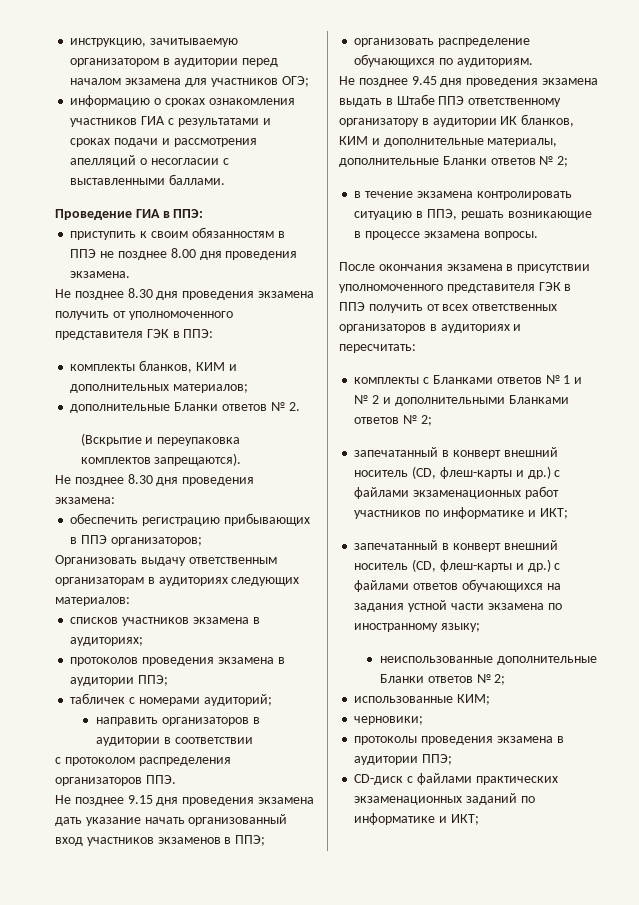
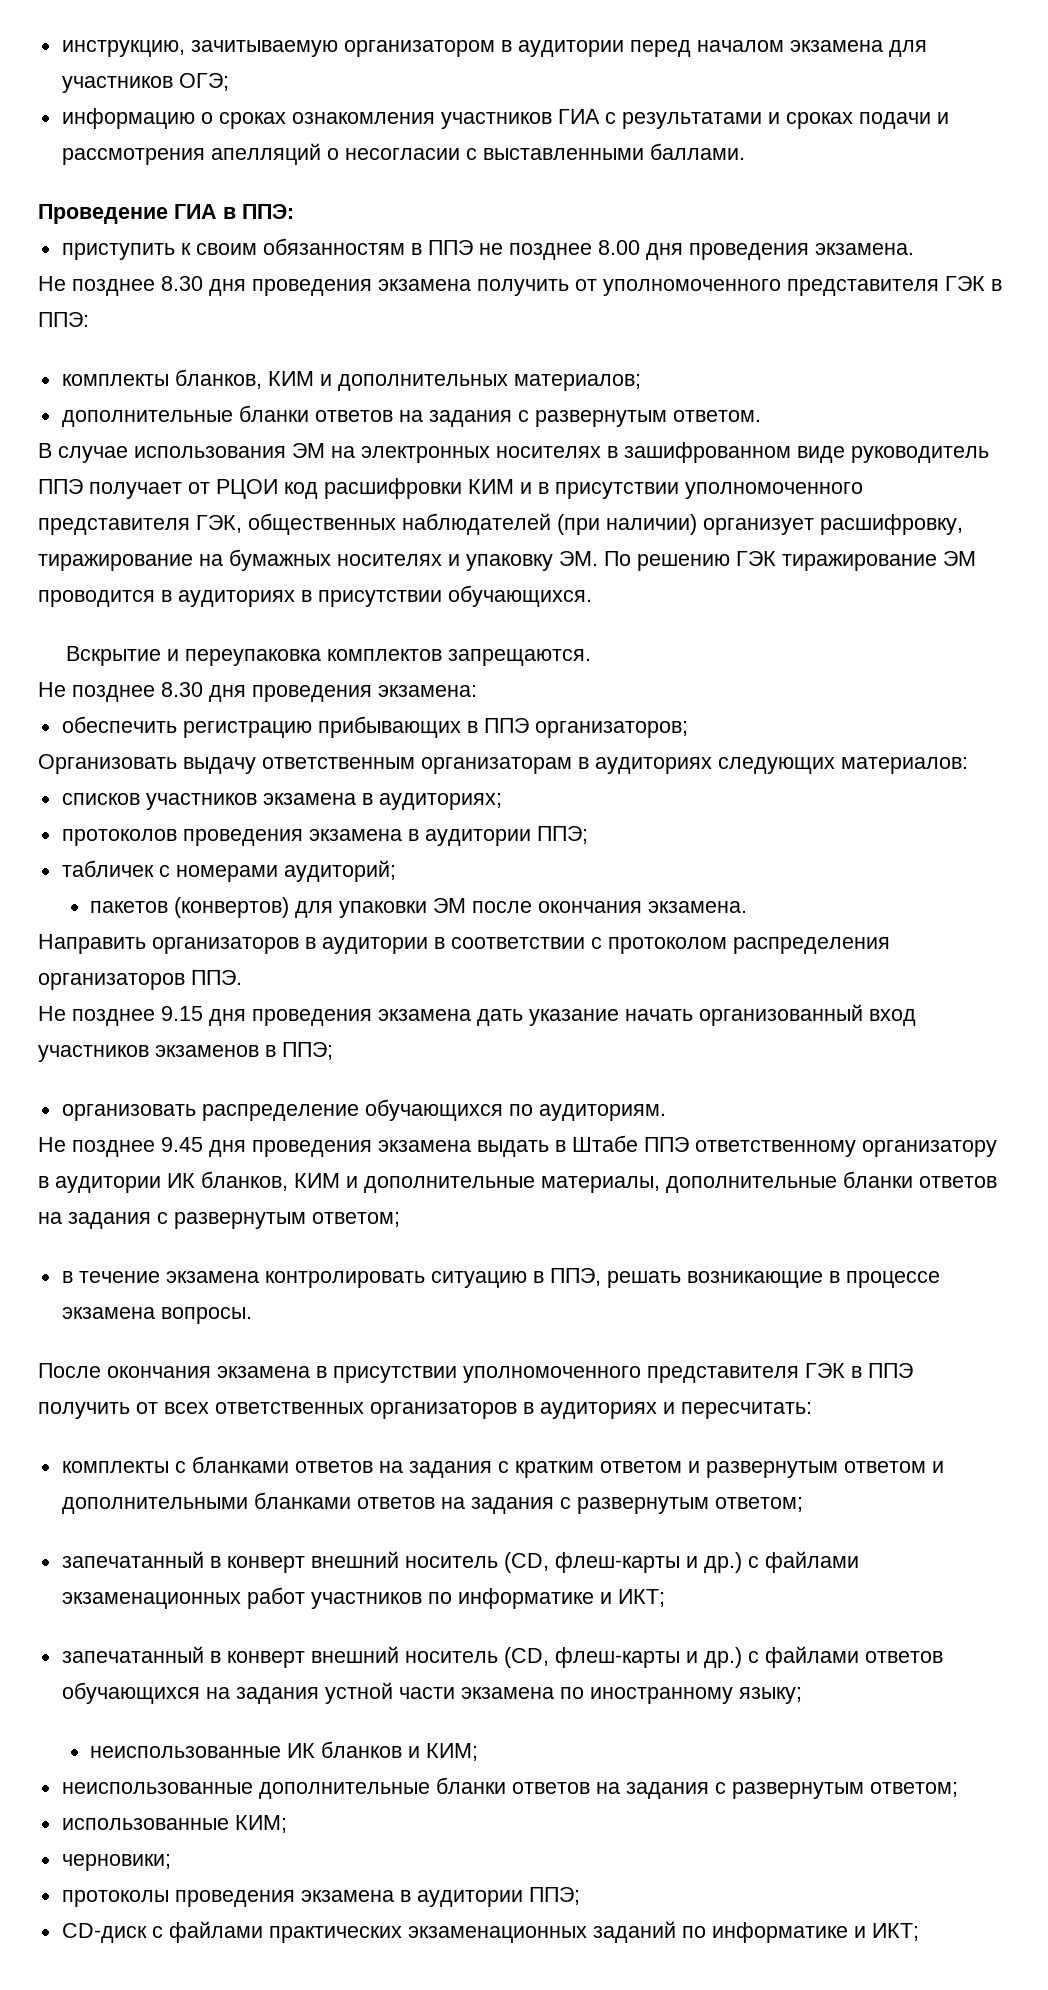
- дополнительные Бланки ответов № 2.
- (Вскрытие и переупаковка комплектов запрещаются).
+ дополнительные бланки ответов на задания с развернутым ответом.
+ В случае использования ЭМ на электронных носителях в зашифрованном виде руководитель ППЭ получает от РЦОИ код расшифровки КИМ и в присутствии уполномоченного представителя ГЭК, общественных наблюдателей (при наличии) организует расшифровку, тиражирование на бумажных носителях и упаковку ЭМ. По решению ГЭК тиражирование ЭМ проводится в аудиториях в присутствии обучающихся.
+ Вскрытие и переупаковка комплектов запрещаются.
- направить организаторов в аудитории в соответствии
- с протоколом распределения организаторов ППЭ.
+ пакетов (конвертов) для упаковки ЭМ после окончания экзамена.
+ Направить организаторов в аудитории в соответствии с протоколом распределения организаторов ППЭ.
- Не позднее 9.45 дня проведения экзамена выдать в Штабе ППЭ ответственному организатору в аудитории ИК бланков, КИМ и дополнительные материалы, дополнительные Бланки ответов № 2;
+ Не позднее 9.45 дня проведения экзамена выдать в Штабе ППЭ ответственному организатору в аудитории ИК бланков, КИМ и дополнительные материалы, дополнительные бланки ответов на задания с развернутым ответом;
- комплекты с Бланками ответов № 1 и № 2 и дополнительными Бланками ответов № 2;
+ комплекты с бланками ответов на задания с кратким ответом и развернутым ответом и дополнительными бланками ответов на задания с развернутым ответом;
- неиспользованные дополнительные Бланки ответов № 2;
+ неиспользованные ИК бланков и КИМ;
+ неиспользованные дополнительные бланки ответов на задания с развернутым ответом;

